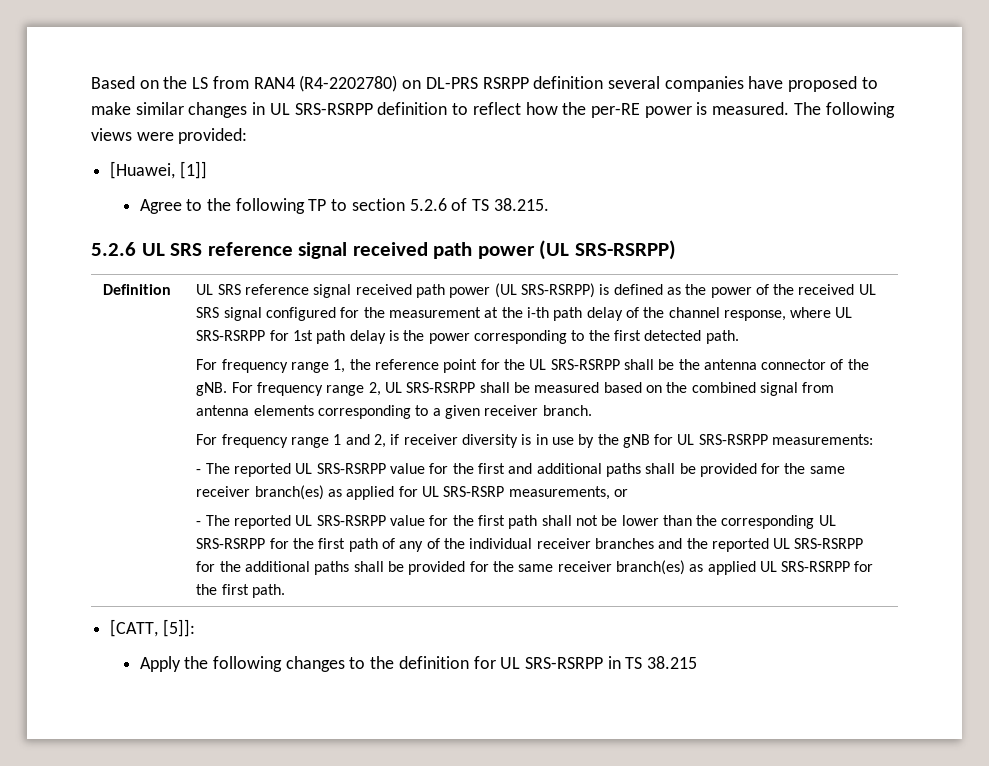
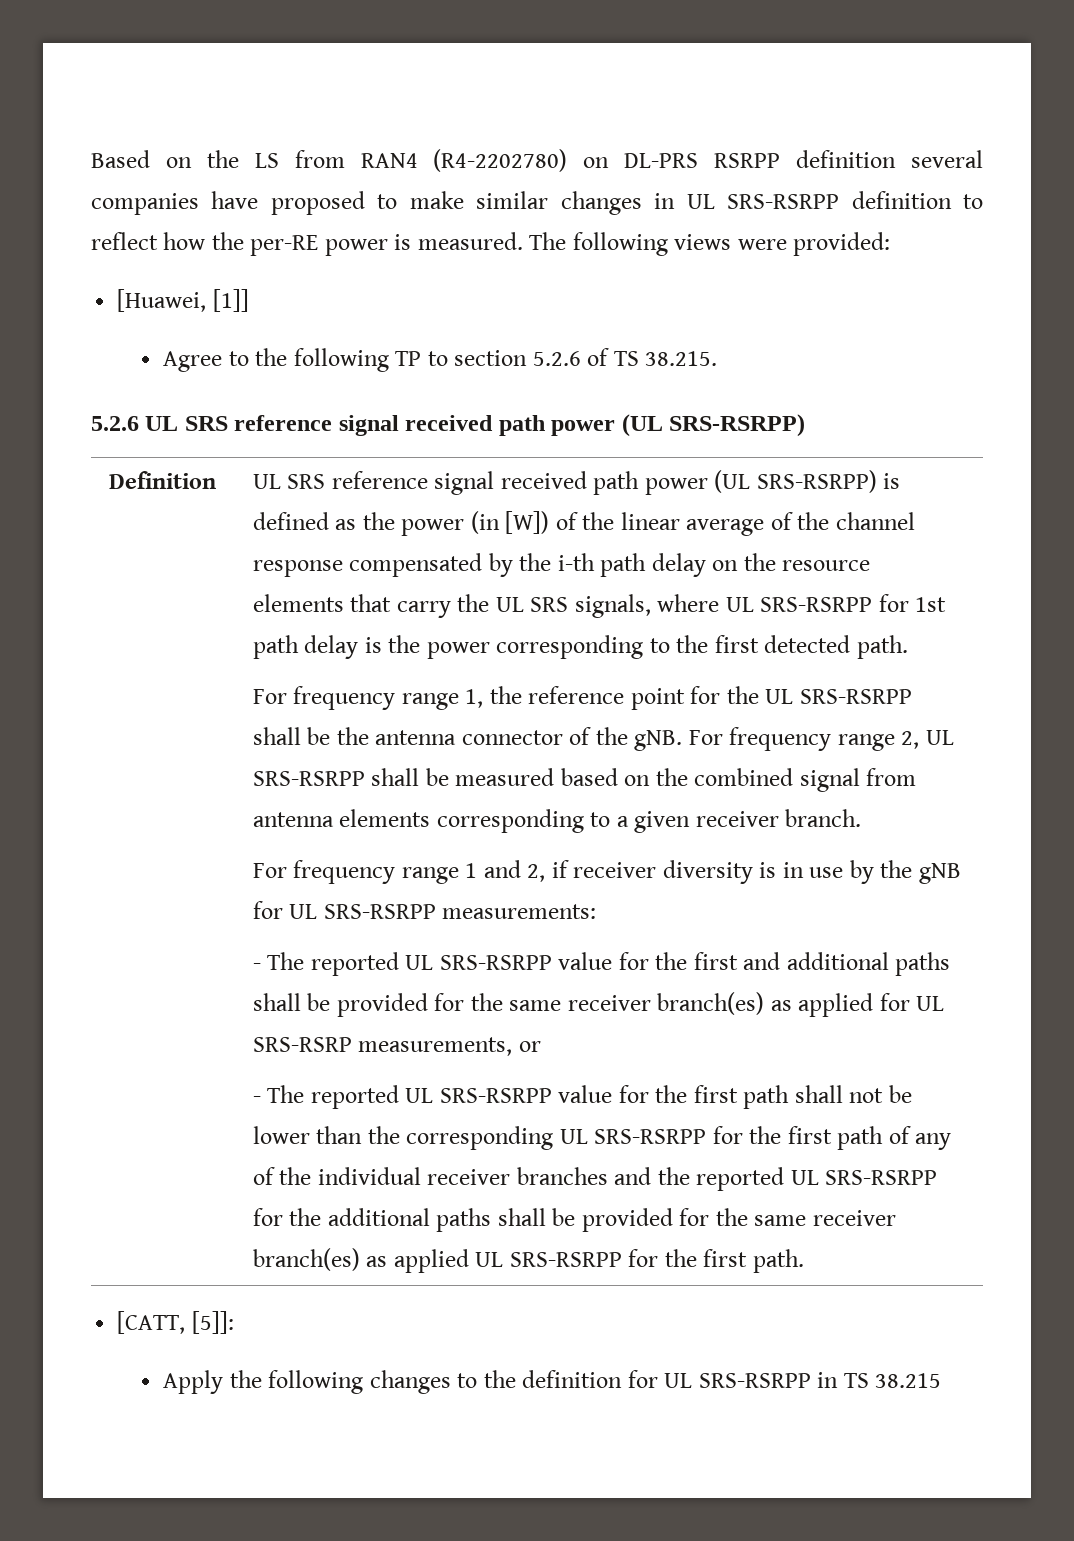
- UL SRS reference signal received path power (UL SRS-RSRPP) is defined as the power of the received UL SRS signal configured for the measurement at the i-th path delay of the channel response, where UL SRS-RSRPP for 1st path delay is the power corresponding to the first detected path.
+ UL SRS reference signal received path power (UL SRS-RSRPP) is defined as the power (in [W]) of the linear average of the channel response compensated by the i-th path delay on the resource elements that carry the UL SRS signals, where UL SRS-RSRPP for 1st path delay is the power corresponding to the first detected path.

